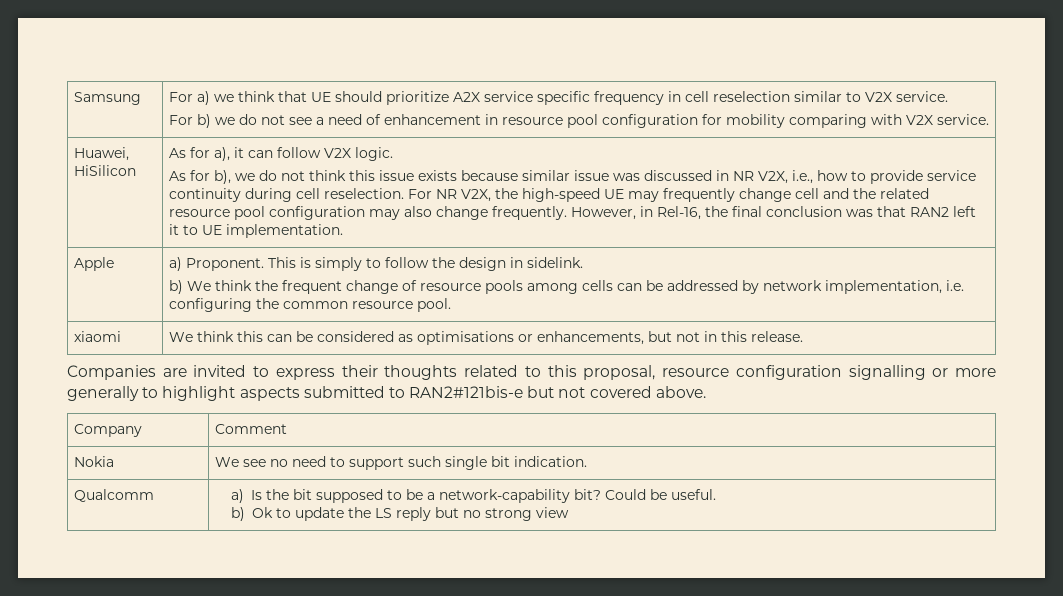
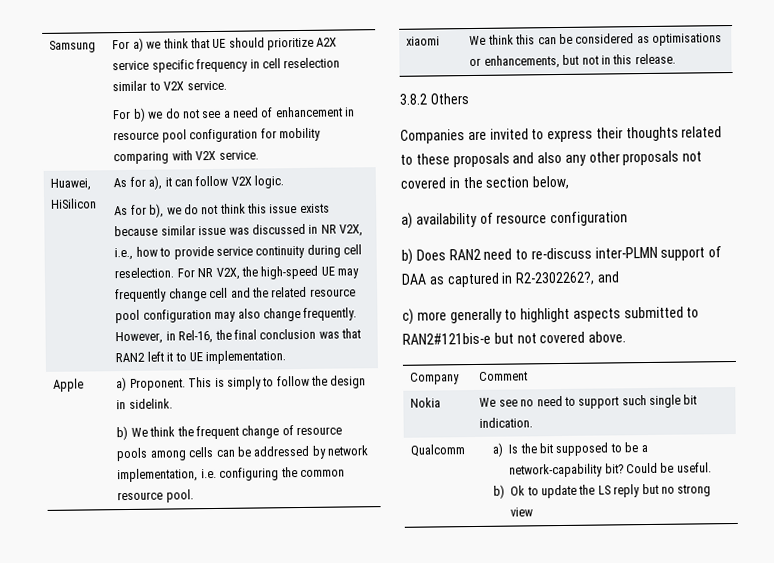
+ 3.8.2 Others
- Companies are invited to express their thoughts related to this proposal, resource configuration signalling or more generally to highlight aspects submitted to RAN2#121bis-e but not covered above.
+ Companies are invited to express their thoughts related to these proposals and also any other proposals not covered in the section below,
+ a) availability of resource configuration
+ b) Does RAN2 need to re-discuss inter-PLMN support of DAA as captured in R2-2302262?, and
+ c) more generally to highlight aspects submitted to RAN2#121bis-e but not covered above.

